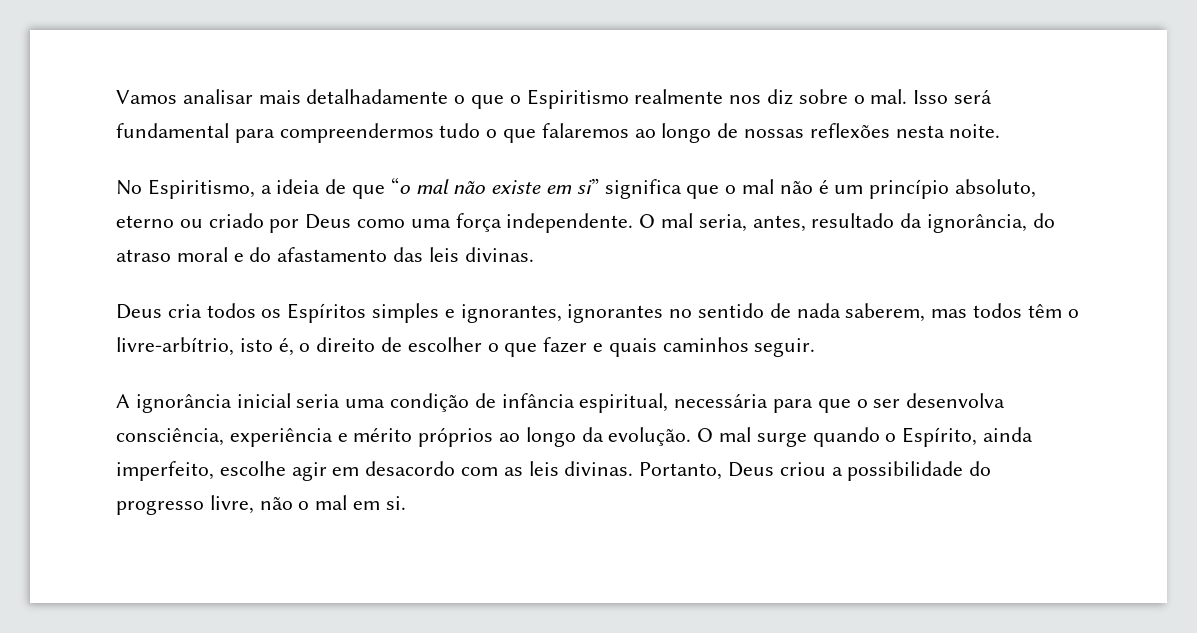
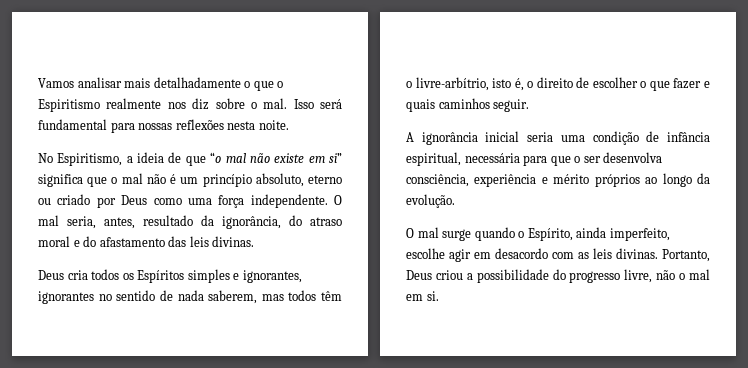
- Isso será fundamental para compreendermos tudo o que falaremos ao longo de nossas reflexões nesta noite.
+ Isso será fundamental para nossas reflexões nesta noite.
- A ignorância inicial seria uma condição de infância espiritual, necessária para que o ser desenvolva consciência, experiência e mérito próprios ao longo da evolução. O mal surge quando o Espírito, ainda imperfeito, escolhe agir em desacordo com as leis divinas.
+ A ignorância inicial seria uma condição de infância espiritual, necessária para que o ser desenvolva consciência, experiência e mérito próprios ao longo da evolução.
+ O mal surge quando o Espírito, ainda imperfeito, escolhe agir em desacordo com as leis divinas.

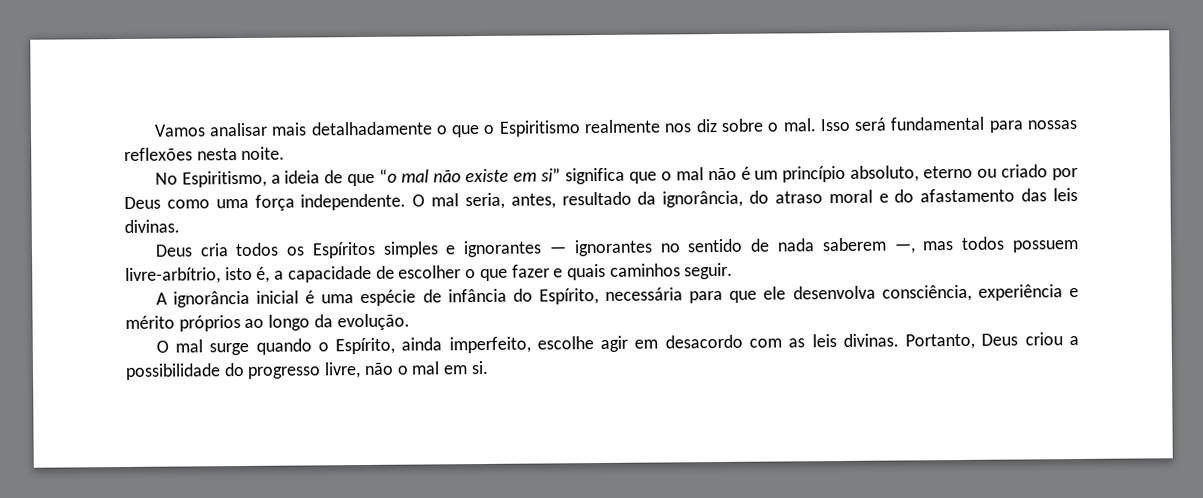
- Deus cria todos os Espíritos simples e ignorantes, ignorantes no sentido de nada saberem, mas todos têm o livre-arbítrio, isto é, o direito de escolher o que fazer e quais caminhos seguir.
+ Deus cria todos os Espíritos simples e ignorantes — ignorantes no sentido de nada saberem —, mas todos possuem livre-arbítrio, isto é, a capacidade de escolher o que fazer e quais caminhos seguir.
- A ignorância inicial seria uma condição de infância espiritual, necessária para que o ser desenvolva consciência, experiência e mérito próprios ao longo da evolução.
+ A ignorância inicial é uma espécie de infância do Espírito, necessária para que ele desenvolva consciência, experiência e mérito próprios ao longo da evolução.

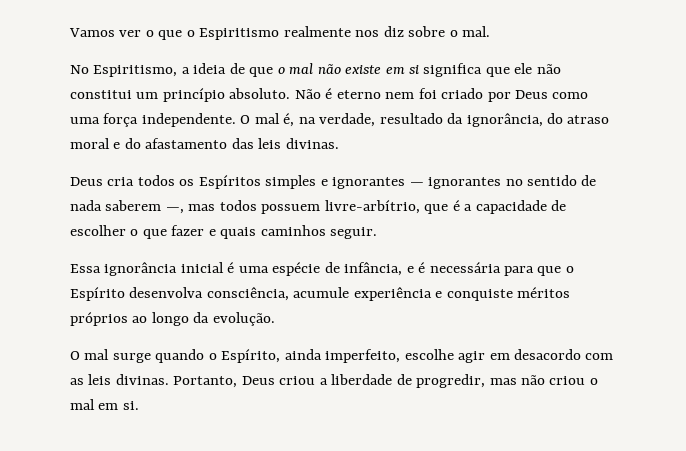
- Vamos analisar mais detalhadamente o que o Espiritismo realmente nos diz sobre o mal. Isso será fundamental para nossas reflexões nesta noite.
+ Vamos ver o que o Espiritismo realmente nos diz sobre o mal.
- No Espiritismo, a ideia de que “o mal não existe em si” significa que o mal não é um princípio absoluto, eterno ou criado por Deus como uma força independente.
+ No Espiritismo, a ideia de que o mal não existe em si significa que ele não constitui um princípio absoluto. Não é eterno nem foi criado por Deus como uma força independente.
- O mal seria, antes, resultado da ignorância, do atraso moral e do afastamento das leis divinas.
+ O mal é, na verdade, resultado da ignorância, do atraso moral e do afastamento das leis divinas.
- Deus cria todos os Espíritos simples e ignorantes — ignorantes no sentido de nada saberem —, mas todos possuem livre-arbítrio, isto é, a capacidade de escolher o que fazer e quais caminhos seguir.
+ Deus cria todos os Espíritos simples e ignorantes — ignorantes no sentido de nada saberem —, mas todos possuem livre-arbítrio, que é a capacidade de escolher o que fazer e quais caminhos seguir.
- A ignorância inicial é uma espécie de infância do Espírito, necessária para que ele desenvolva consciência, experiência e mérito próprios ao longo da evolução.
+ Essa ignorância inicial é uma espécie de infância, e é necessária para que o Espírito desenvolva consciência, acumule experiência e conquiste méritos próprios ao longo da evolução.
- Portanto, Deus criou a possibilidade do progresso livre, não o mal em si.
+ Portanto, Deus criou a liberdade de progredir, mas não criou o mal em si.

